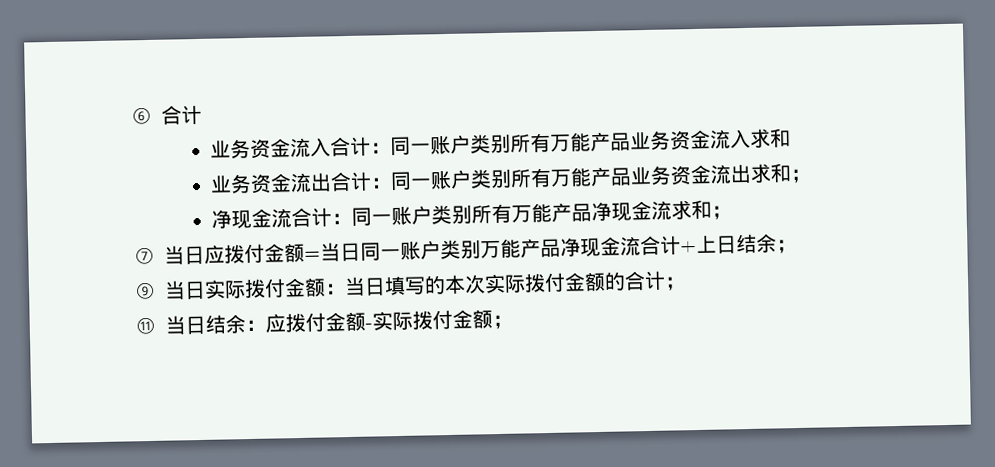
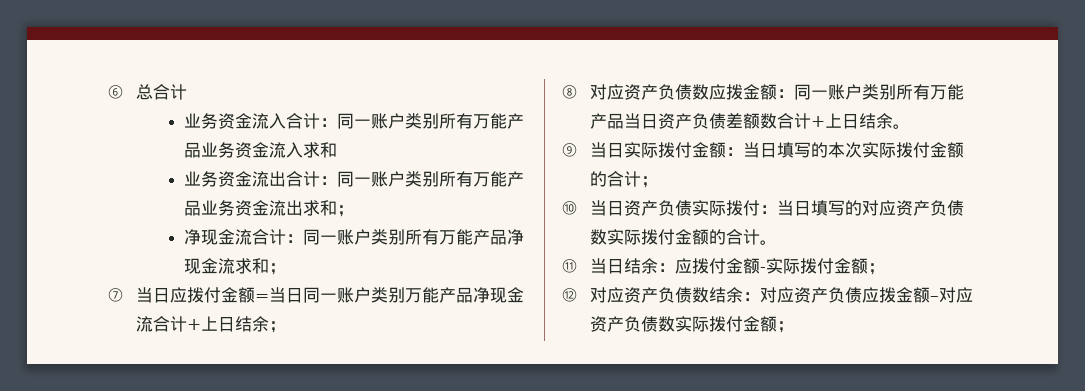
- ⑥合计
+ ⑥总合计
+ ⑧对应资产负债数应拨金额：同一账户类别所有万能产品当日资产负债差额数合计+上日结余。
+ ⑩当日资产负债实际拨付：当日填写的对应资产负债数实际拨付金额的合计。
+ ⑫对应资产负债数结余：对应资产负债应拨金额–对应资产负债数实际拨付金额；

